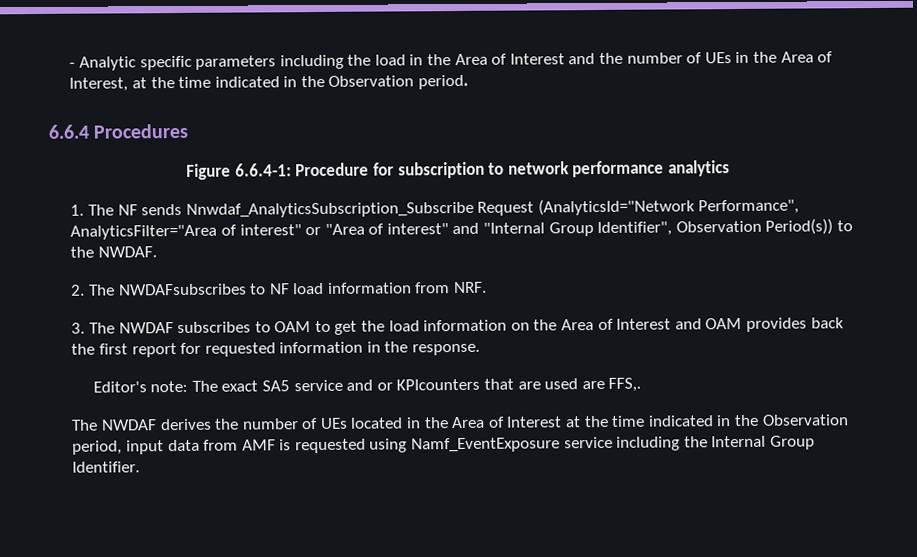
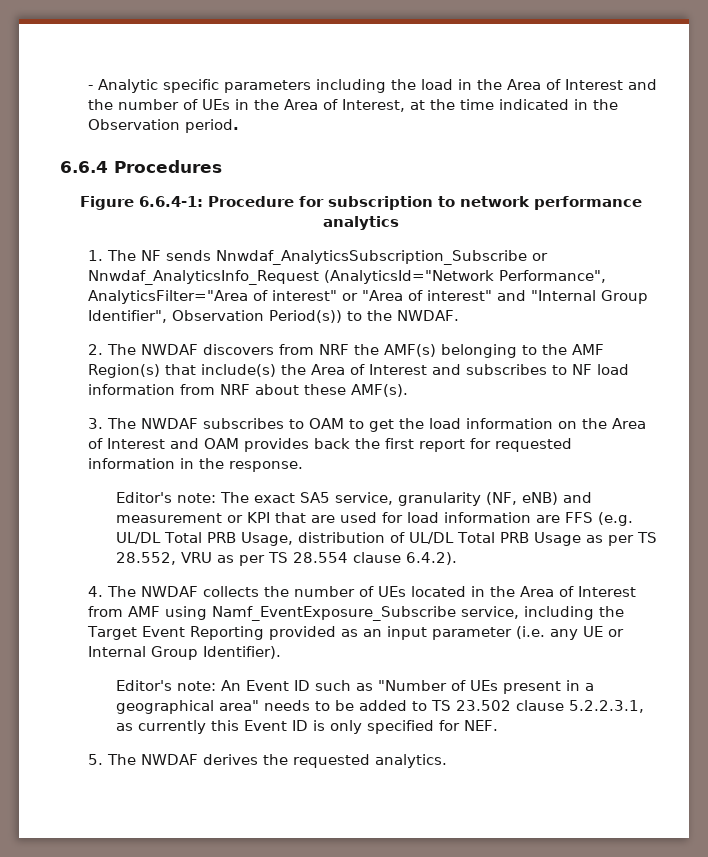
- 1. The NF sends Nnwdaf_AnalyticsSubscription_Subscribe Request (AnalyticsId="Network Performance", AnalyticsFilter="Area of interest" or "Area of interest" and "Internal Group Identifier", Observation Period(s)) to the NWDAF.
+ 1. The NF sends Nnwdaf_AnalyticsSubscription_Subscribe or Nnwdaf_AnalyticsInfo_Request (AnalyticsId="Network Performance", AnalyticsFilter="Area of interest" or "Area of interest" and "Internal Group Identifier", Observation Period(s)) to the NWDAF.
- 2. The NWDAFsubscribes to NF load information from NRF.
+ 2. The NWDAF discovers from NRF the AMF(s) belonging to the AMF Region(s) that include(s) the Area of Interest and subscribes to NF load information from NRF about these AMF(s).
- Editor's note: The exact SA5 service and or KPIcounters that are used are FFS,.
- The NWDAF derives the number of UEs located in the Area of Interest at the time indicated in the Observation period, input data from AMF is requested using Namf_EventExposure service including the Internal Group Identifier.
+ Editor's note: The exact SA5 service, granularity (NF, eNB) and measurement or KPI that are used for load information are FFS (e.g. UL/DL Total PRB Usage, distribution of UL/DL Total PRB Usage as per TS 28.552, VRU as per TS 28.554 clause 6.4.2).
+ 4. The NWDAF collects the number of UEs located in the Area of Interest from AMF using Namf_EventExposure_Subscribe service, including the Target Event Reporting provided as an input parameter (i.e. any UE or Internal Group Identifier).
+ Editor's note: An Event ID such as "Number of UEs present in a geographical area" needs to be added to TS 23.502 clause 5.2.2.3.1, as currently this Event ID is only specified for NEF.
+ 5. The NWDAF derives the requested analytics.

